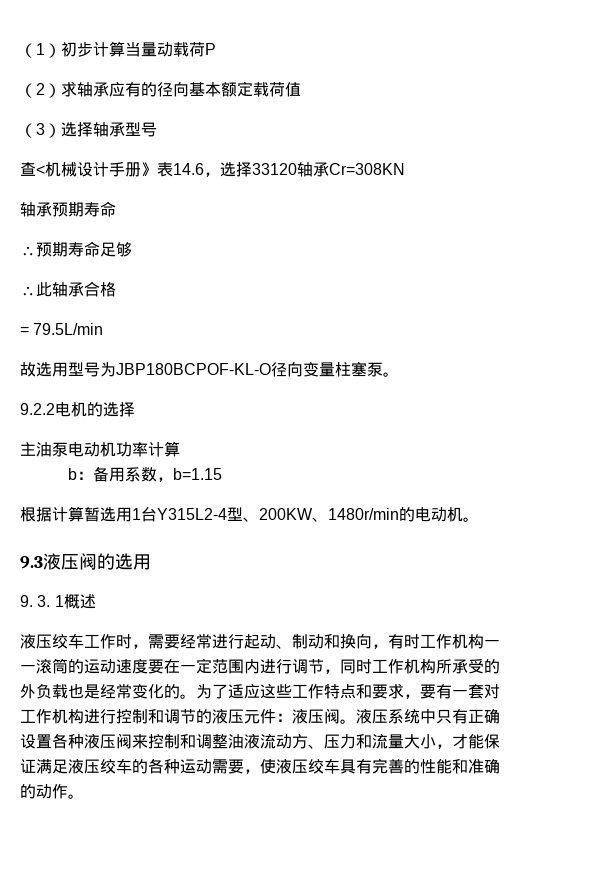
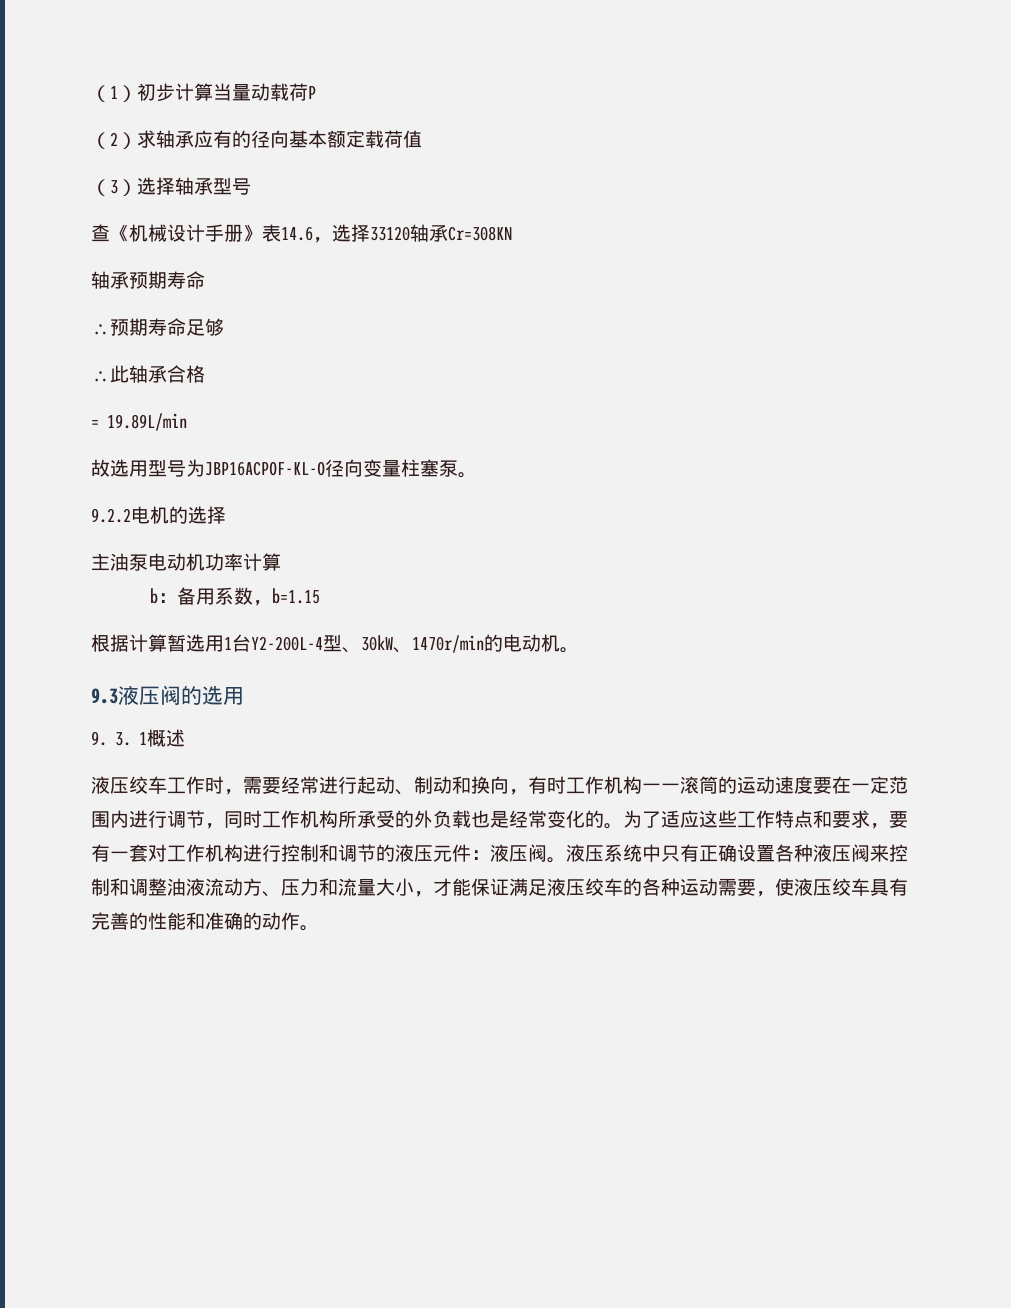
- 查<机械设计手册》表14.6，选择33120轴承Cr=308KN
+ 查《机械设计手册》表14.6，选择33120轴承Cr=308KN
- = 79.5L/min
+ = 19.89L/min
- 故选用型号为JBP180BCPOF-KL-O径向变量柱塞泵。
+ 故选用型号为JBP16ACPOF-KL-O径向变量柱塞泵。
- 根据计算暂选用1台Y315L2-4型、200KW、1480r/min的电动机。
+ 根据计算暂选用1台Y2-200L-4型、30kW、1470r/min的电动机。

